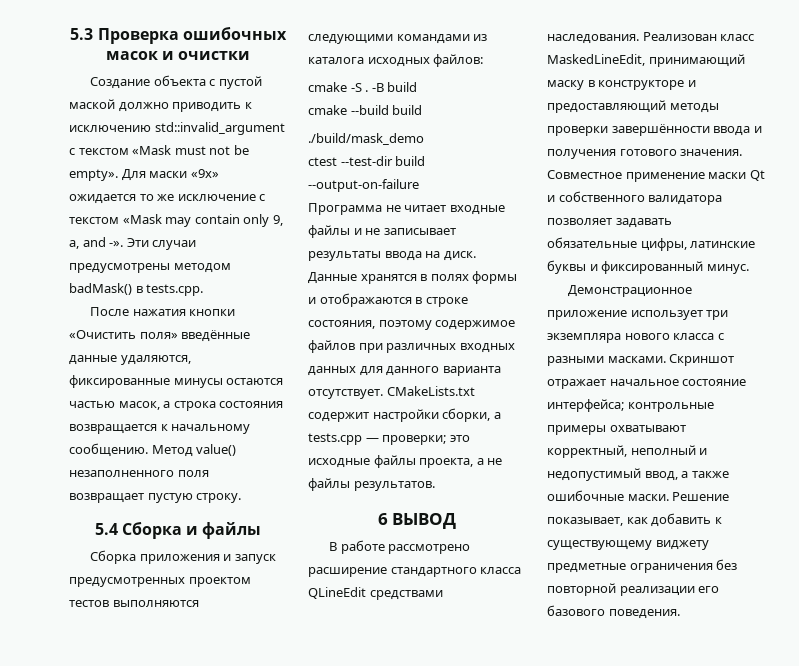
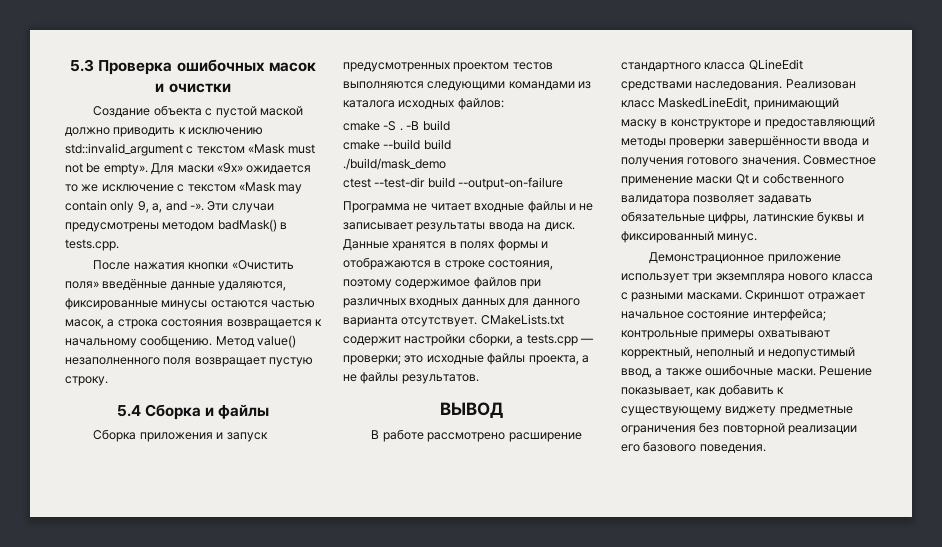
- 6 ВЫВОД
+ ВЫВОД

